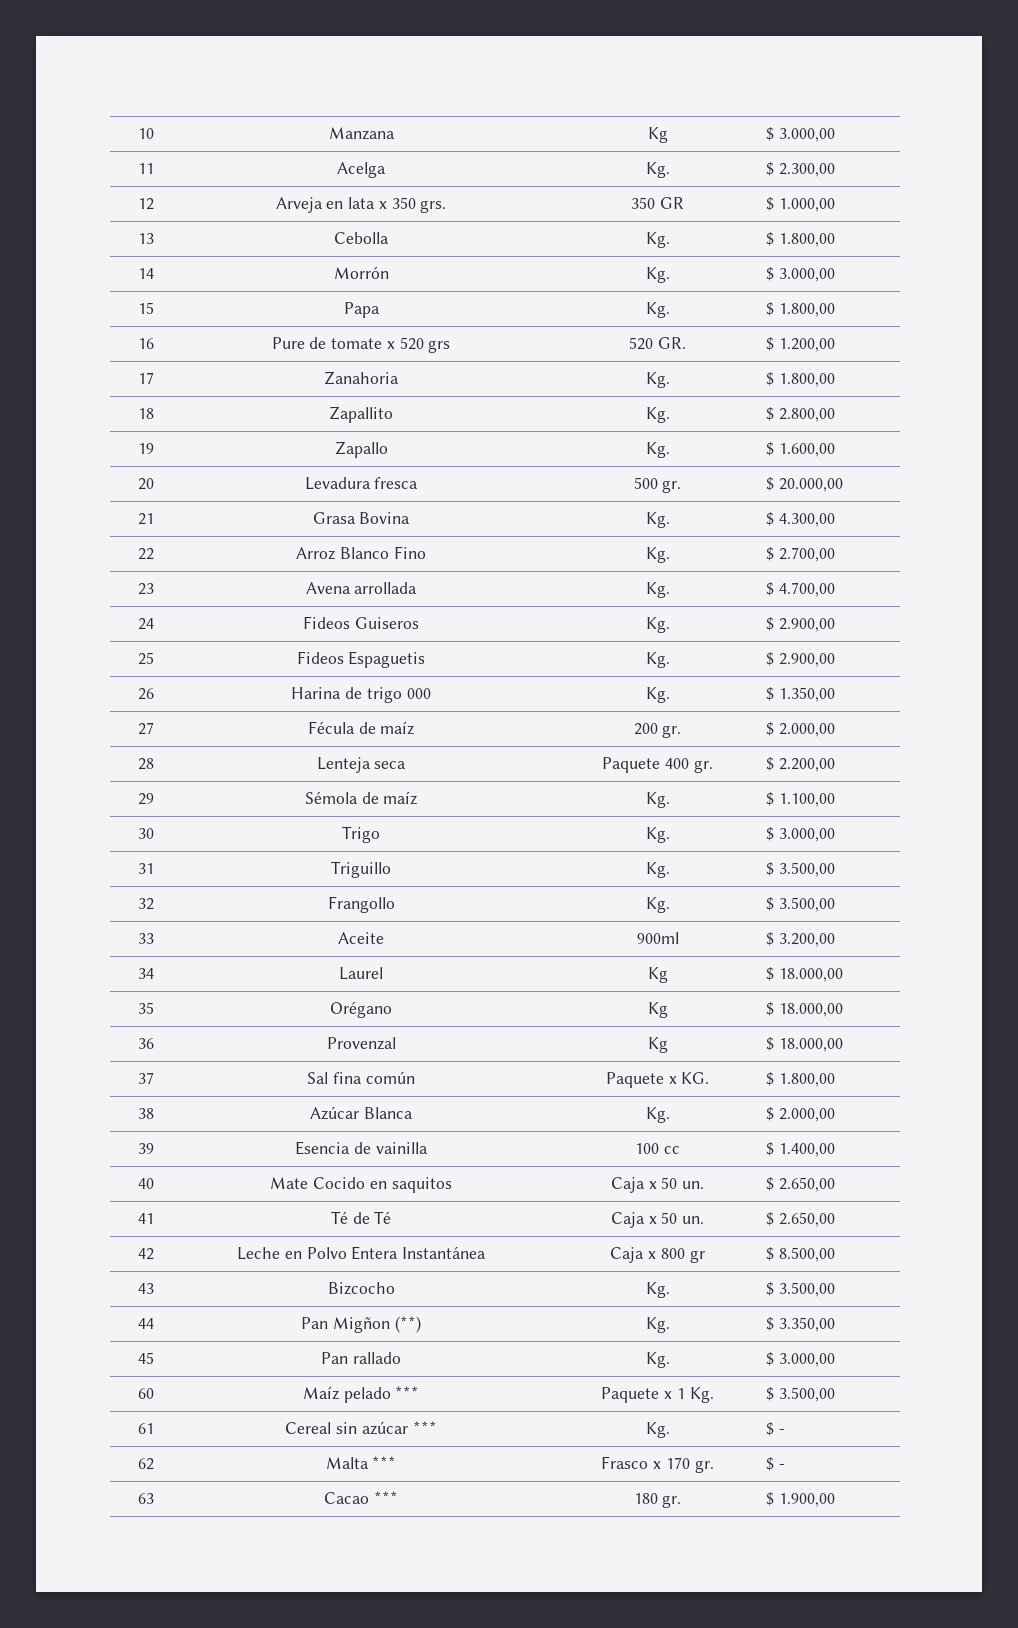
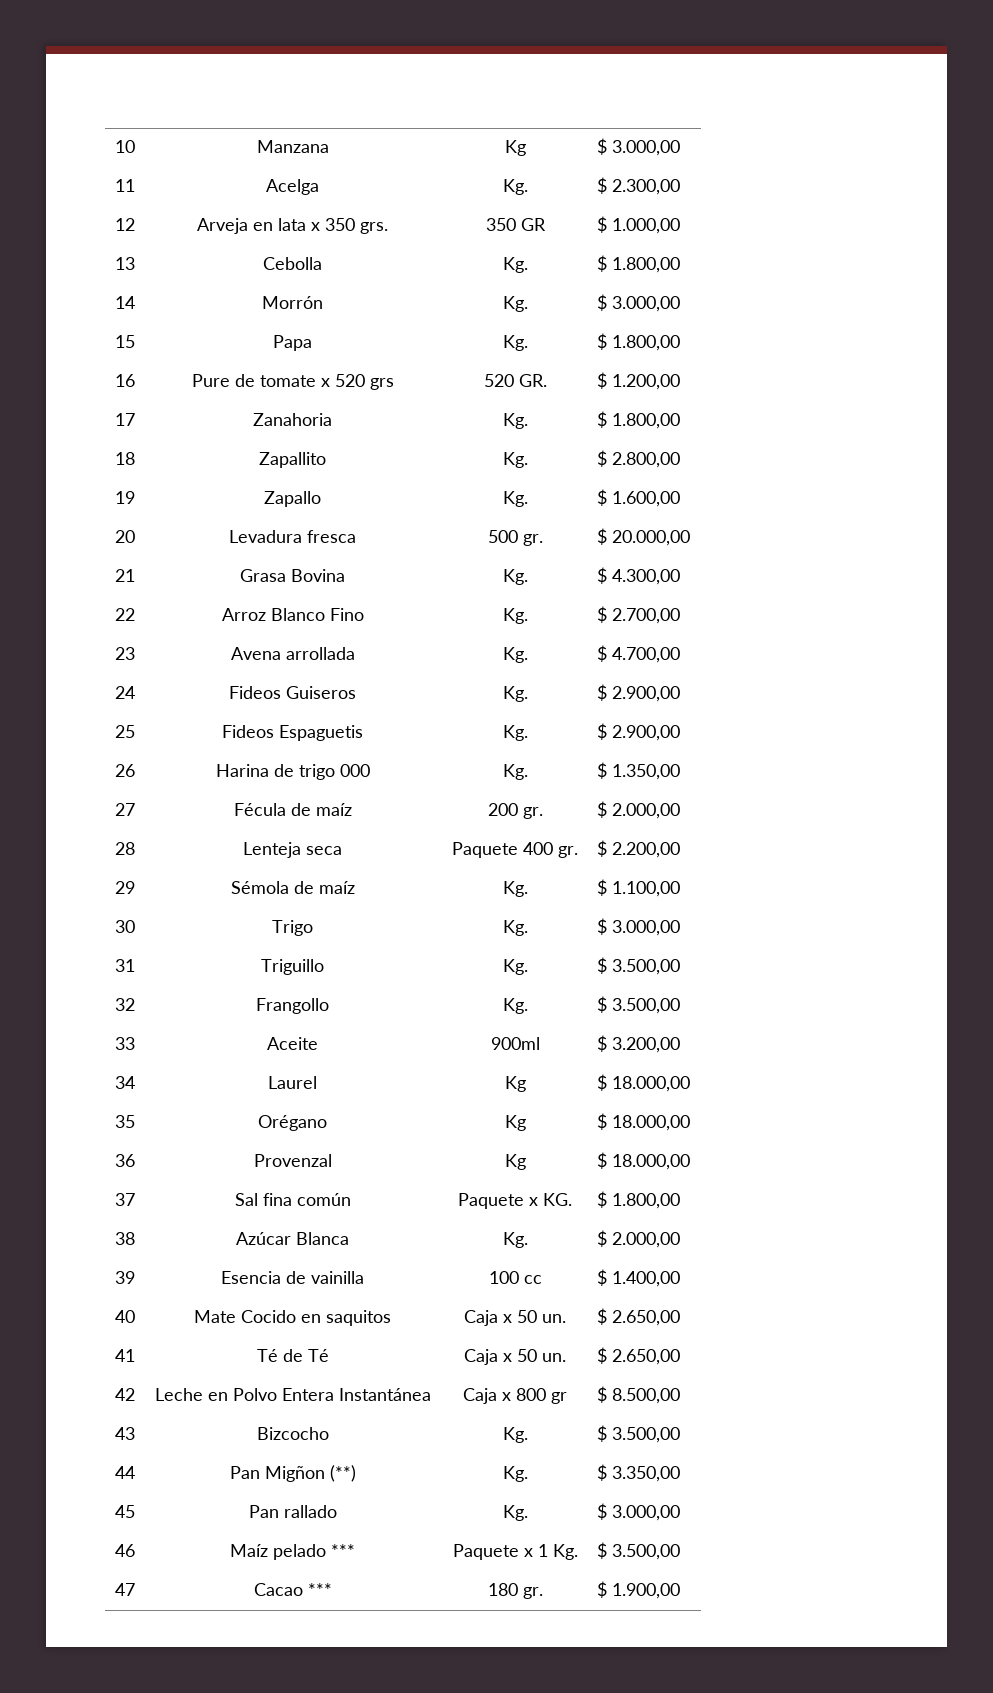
- 60 | Maíz pelado *** | Paquete x 1 Kg. | $ 3.500,00
+ 46 | Maíz pelado *** | Paquete x 1 Kg. | $ 3.500,00
- 61 | Cereal sin azúcar *** | Kg. | $ -
- 62 | Malta *** | Frasco x 170 gr. | $ -
- 63 | Cacao *** | 180 gr. | $ 1.900,00
+ 47 | Cacao *** | 180 gr. | $ 1.900,00

